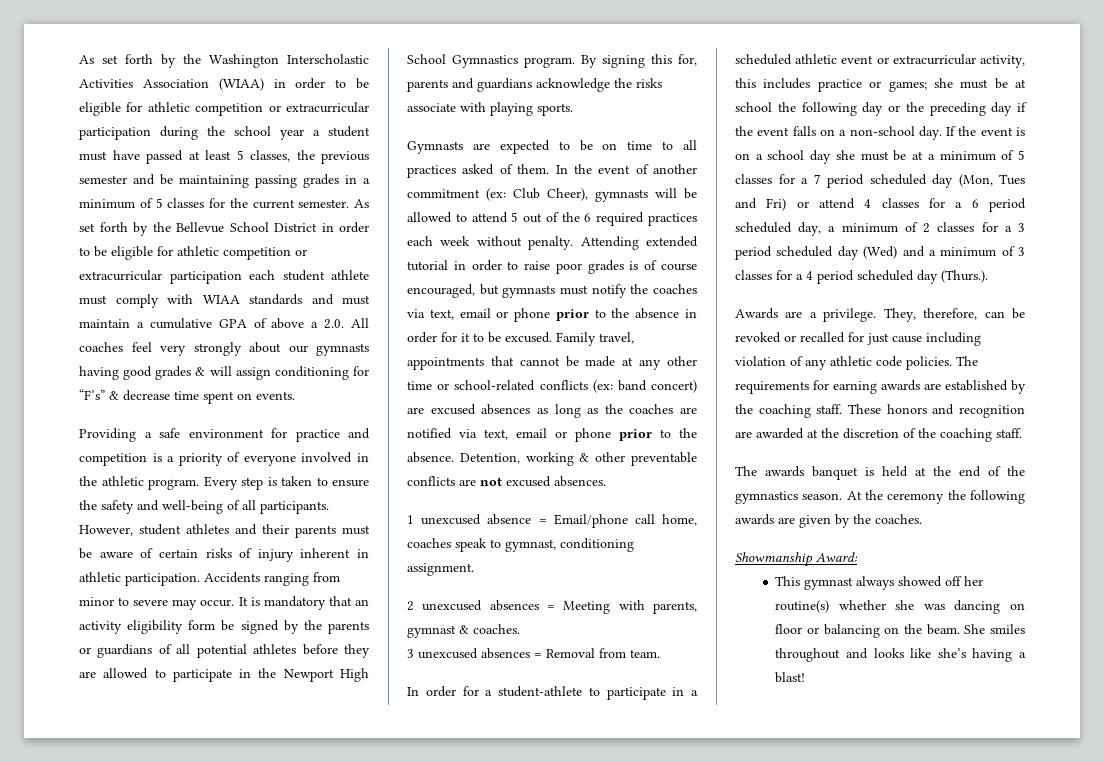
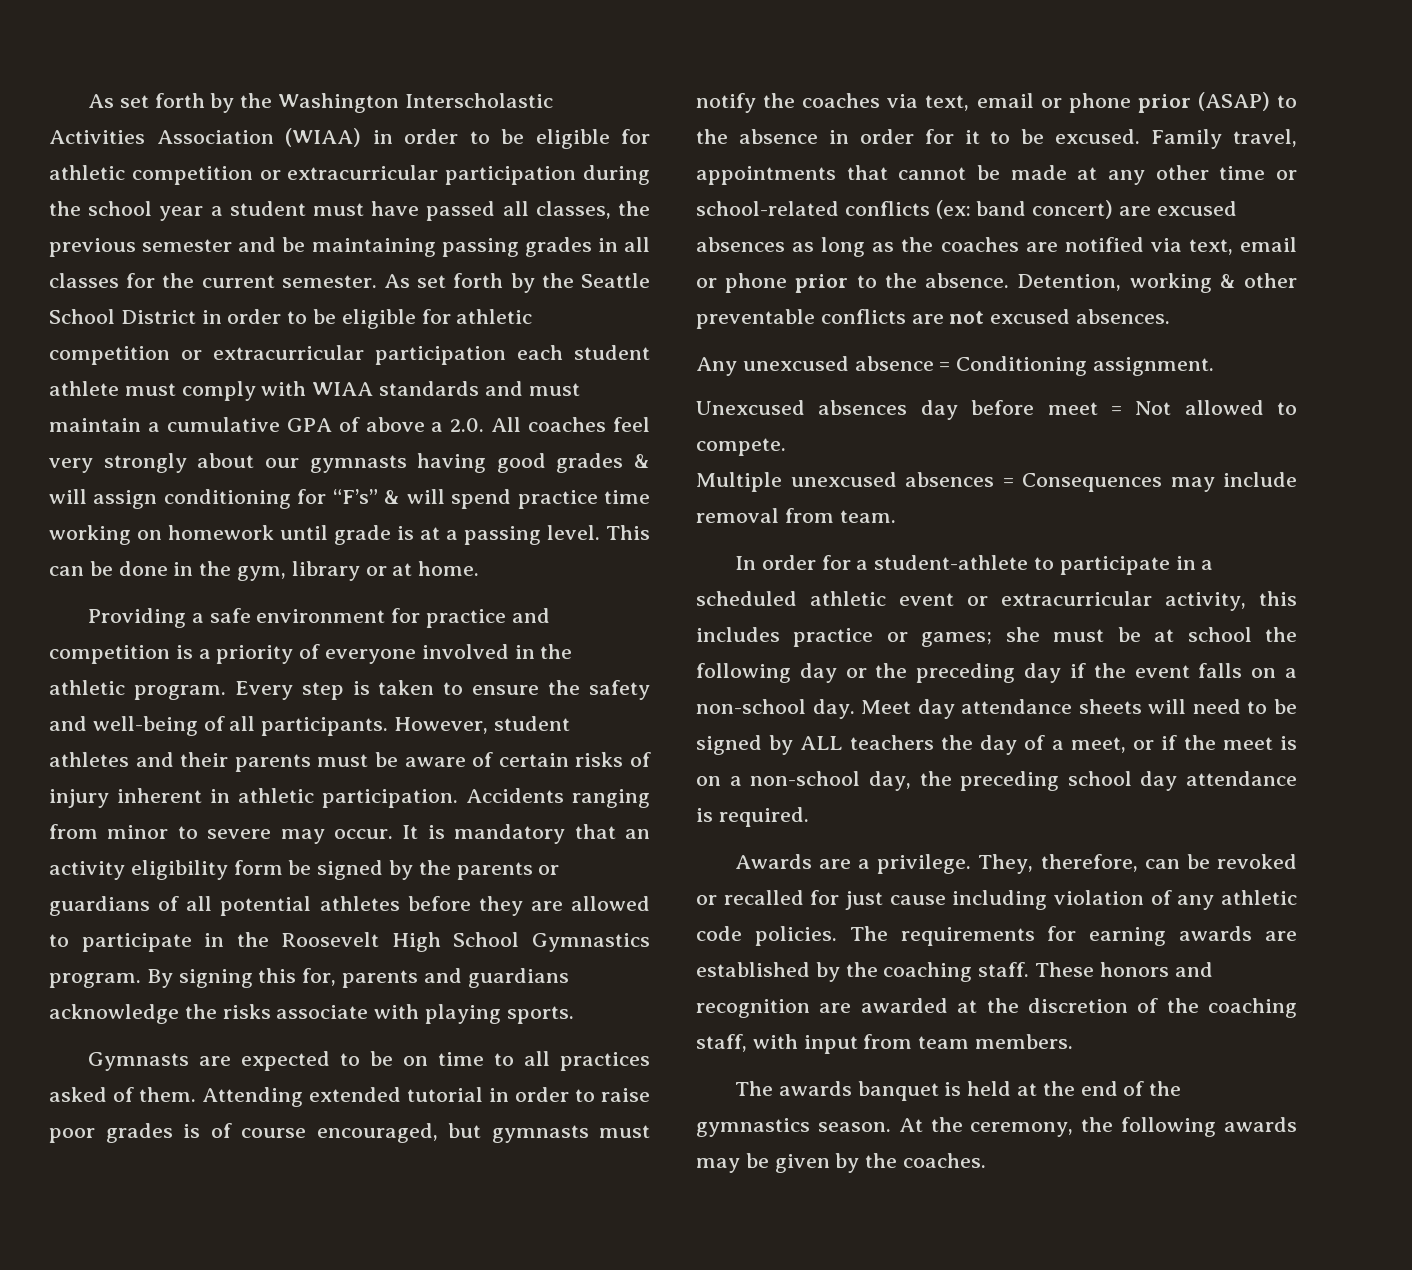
- As set forth by the Washington Interscholastic Activities Association (WIAA) in order to be eligible for athletic competition or extracurricular participation during the school year a student must have passed at least 5 classes, the previous semester and be maintaining passing grades in a minimum of 5 classes for the current semester.
+ As set forth by the Washington Interscholastic Activities Association (WIAA) in order to be eligible for athletic competition or extracurricular participation during the school year a student must have passed all classes, the previous semester and be maintaining passing grades in all classes for the current semester.
- As set forth by the Bellevue School District in order to be eligible for athletic competition or extracurricular participation each student athlete must comply with WIAA standards and must maintain a cumulative GPA of above a 2.0. All coaches feel very strongly about our gymnasts having good grades & will assign conditioning for “F’s” & decrease time spent on events.
+ As set forth by the Seattle School District in order to be eligible for athletic competition or extracurricular participation each student athlete must comply with WIAA standards and must maintain a cumulative GPA of above a 2.0. All coaches feel very strongly about our gymnasts having good grades & will assign conditioning for “F’s” & will spend practice time working on homework until grade is at a passing level. This can be done in the gym, library or at home.
- It is mandatory that an activity eligibility form be signed by the parents or guardians of all potential athletes before they are allowed to participate in the Newport High School Gymnastics program.
+ It is mandatory that an activity eligibility form be signed by the parents or guardians of all potential athletes before they are allowed to participate in the Roosevelt High School Gymnastics program.
- In the event of another commitment (ex: Club Cheer), gymnasts will be allowed to attend 5 out of the 6 required practices each week without penalty.
- Attending extended tutorial in order to raise poor grades is of course encouraged, but gymnasts must notify the coaches via text, email or phone prior to the absence in order for it to be excused.
+ Attending extended tutorial in order to raise poor grades is of course encouraged, but gymnasts must notify the coaches via text, email or phone prior (ASAP) to the absence in order for it to be excused.
- 1 unexcused absence = Email/phone call home, coaches speak to gymnast, conditioning assignment.
- 2 unexcused absences = Meeting with parents, gymnast & coaches.
- 3 unexcused absences = Removal from team.
+ Any unexcused absence = Conditioning assignment.
+ Unexcused absences day before meet = Not allowed to compete.
+ Multiple unexcused absences = Consequences may include removal from team.
- If the event is on a school day she must be at a minimum of 5 classes for a 7 period scheduled day (Mon, Tues and Fri) or attend 4 classes for a 6 period scheduled day, a minimum of 2 classes for a 3 period scheduled day (Wed) and a minimum of 3 classes for a 4 period scheduled day (Thurs.).
+ Meet day attendance sheets will need to be signed by ALL teachers the day of a meet, or if the meet is on a non-school day, the preceding school day attendance is required.
- These honors and recognition are awarded at the discretion of the coaching staff.
+ These honors and recognition are awarded at the discretion of the coaching staff, with input from team members.
- At the ceremony the following awards are given by the coaches.
+ At the ceremony, the following awards may be given by the coaches.
- Showmanship Award:
- This gymnast always showed off her routine(s) whether she was dancing on floor or balancing on the beam. She smiles throughout and looks like she’s having a blast!

